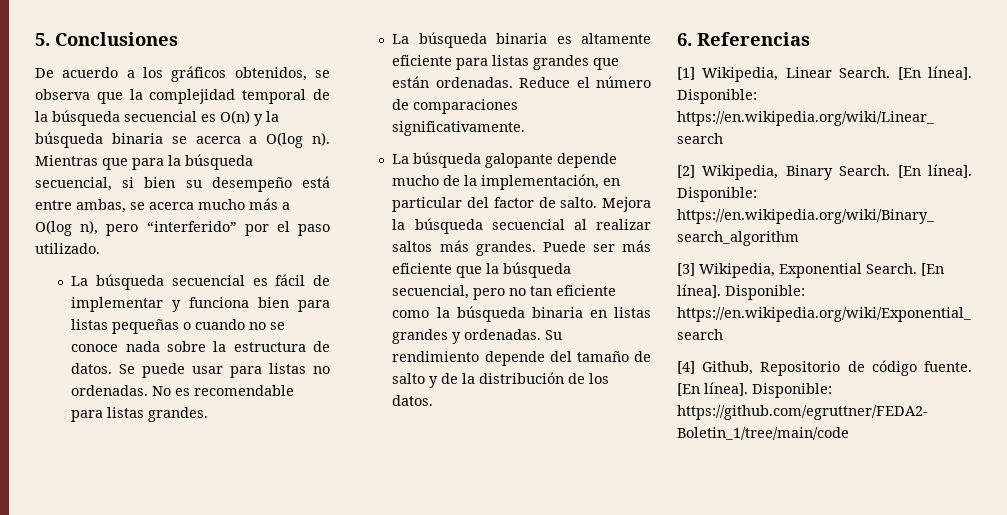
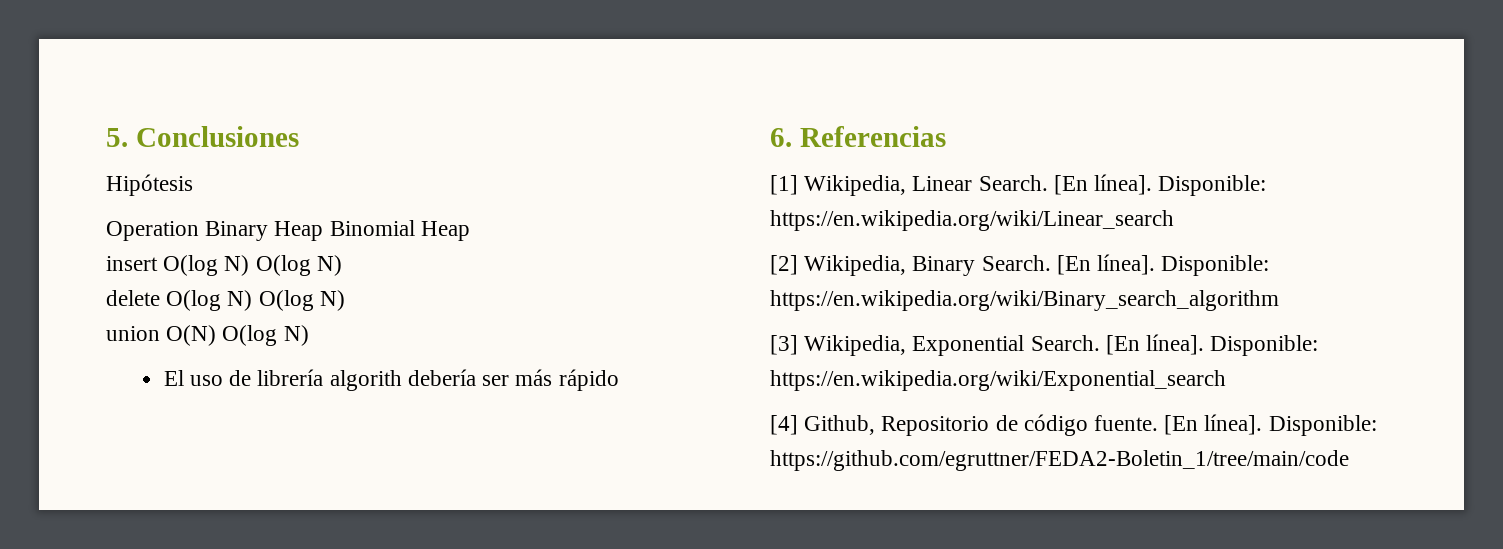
- De acuerdo a los gráficos obtenidos, se observa que la complejidad temporal de la búsqueda secuencial es O(n) y la búsqueda binaria se acerca a O(log n). Mientras que para la búsqueda secuencial, si bien su desempeño está entre ambas, se acerca mucho más a O(log n), pero “interferido” por el paso utilizado.
- La búsqueda secuencial es fácil de implementar y funciona bien para listas pequeñas o cuando no se conoce nada sobre la estructura de datos. Se puede usar para listas no ordenadas. No es recomendable para listas grandes.
- La búsqueda binaria es altamente eficiente para listas grandes que están ordenadas. Reduce el número de comparaciones significativamente.
- La búsqueda galopante depende mucho de la implementación, en particular del factor de salto. Mejora la búsqueda secuencial al realizar saltos más grandes. Puede ser más eficiente que la búsqueda secuencial, pero no tan eficiente como la búsqueda binaria en listas grandes y ordenadas. Su rendimiento depende del tamaño de salto y de la distribución de los datos.
+ Hipótesis
+ Operation Binary Heap Binomial Heap
+ insert O(log N) O(log N)
+ delete O(log N) O(log N)
+ union O(N) O(log N)
+ El uso de librería algorith debería ser más rápido

